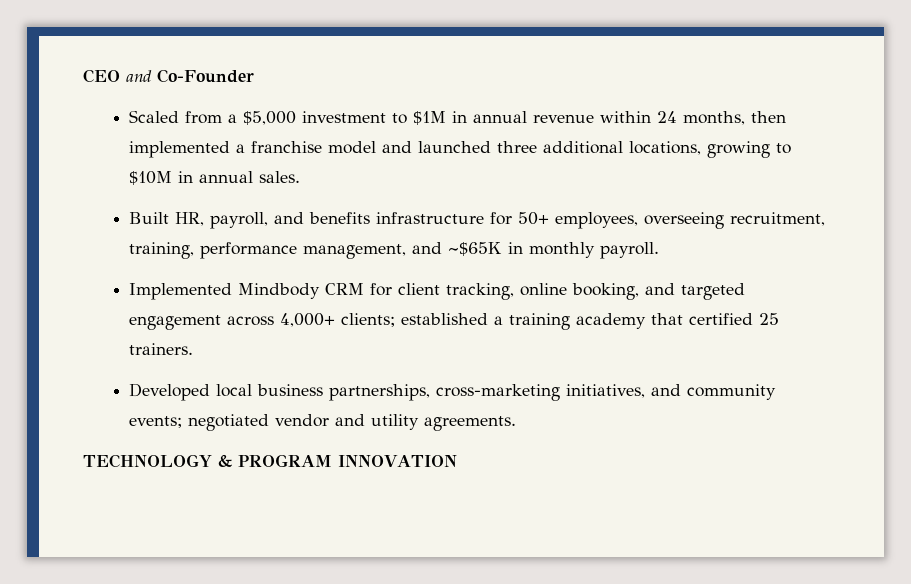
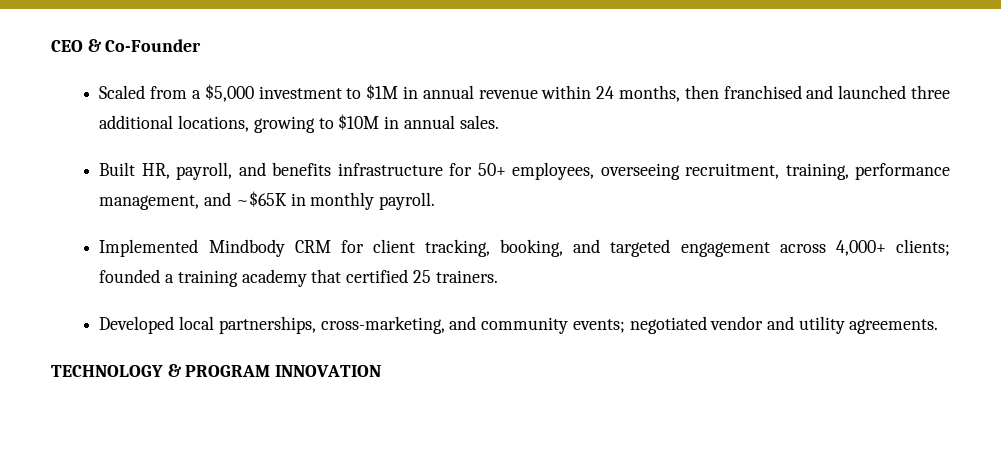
- CEO and Co-Founder
+ CEO & Co-Founder
- Scaled from a $5,000 investment to $1M in annual revenue within 24 months, then implemented a franchise model and launched three additional locations, growing to $10M in annual sales.
+ Scaled from a $5,000 investment to $1M in annual revenue within 24 months, then franchised and launched three additional locations, growing to $10M in annual sales.
- Implemented Mindbody CRM for client tracking, online booking, and targeted engagement across 4,000+ clients; established a training academy that certified 25 trainers.
+ Implemented Mindbody CRM for client tracking, booking, and targeted engagement across 4,000+ clients; founded a training academy that certified 25 trainers.
- Developed local business partnerships, cross-marketing initiatives, and community events; negotiated vendor and utility agreements.
+ Developed local partnerships, cross-marketing, and community events; negotiated vendor and utility agreements.

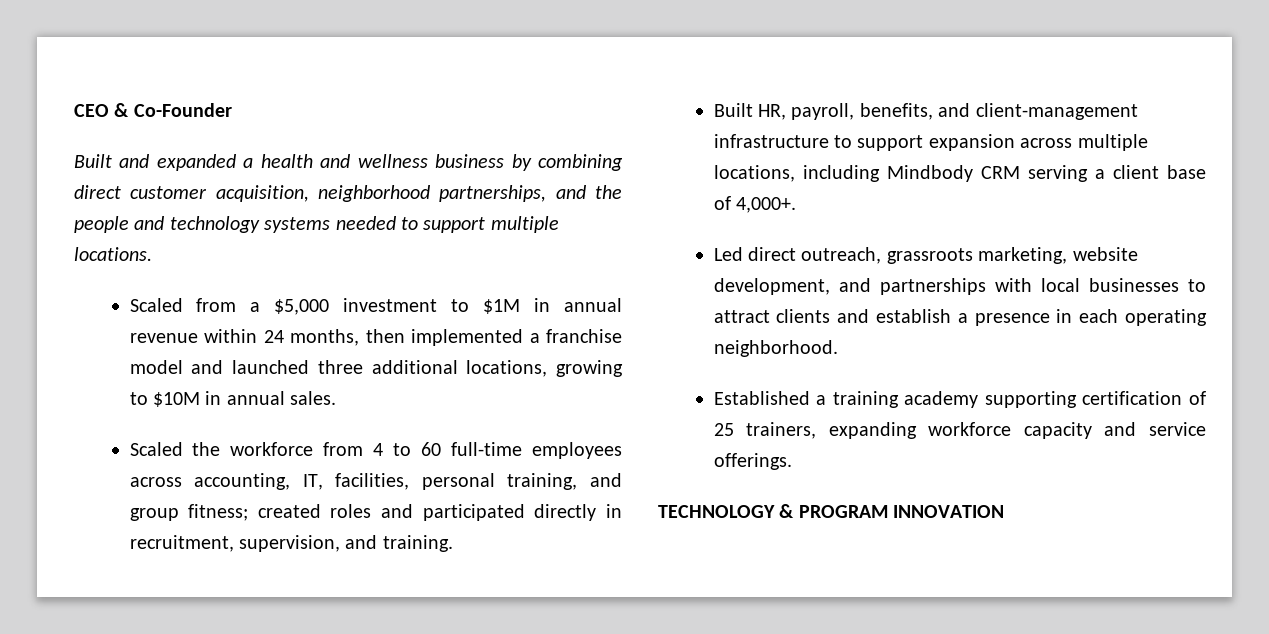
+ Built and expanded a health and wellness business by combining direct customer acquisition, neighborhood partnerships, and the people and technology systems needed to support multiple locations.
- Scaled from a $5,000 investment to $1M in annual revenue within 24 months, then franchised and launched three additional locations, growing to $10M in annual sales.
+ Scaled from a $5,000 investment to $1M in annual revenue within 24 months, then implemented a franchise model and launched three additional locations, growing to $10M in annual sales.
- Built HR, payroll, and benefits infrastructure for 50+ employees, overseeing recruitment, training, performance management, and ~$65K in monthly payroll.
- Implemented Mindbody CRM for client tracking, booking, and targeted engagement across 4,000+ clients; founded a training academy that certified 25 trainers.
- Developed local partnerships, cross-marketing, and community events; negotiated vendor and utility agreements.
+ Scaled the workforce from 4 to 60 full-time employees across accounting, IT, facilities, personal training, and group fitness; created roles and participated directly in recruitment, supervision, and training.
+ Built HR, payroll, benefits, and client-management infrastructure to support expansion across multiple locations, including Mindbody CRM serving a client base of 4,000+.
+ Led direct outreach, grassroots marketing, website development, and partnerships with local businesses to attract clients and establish a presence in each operating neighborhood.
+ Established a training academy supporting certification of 25 trainers, expanding workforce capacity and service offerings.

